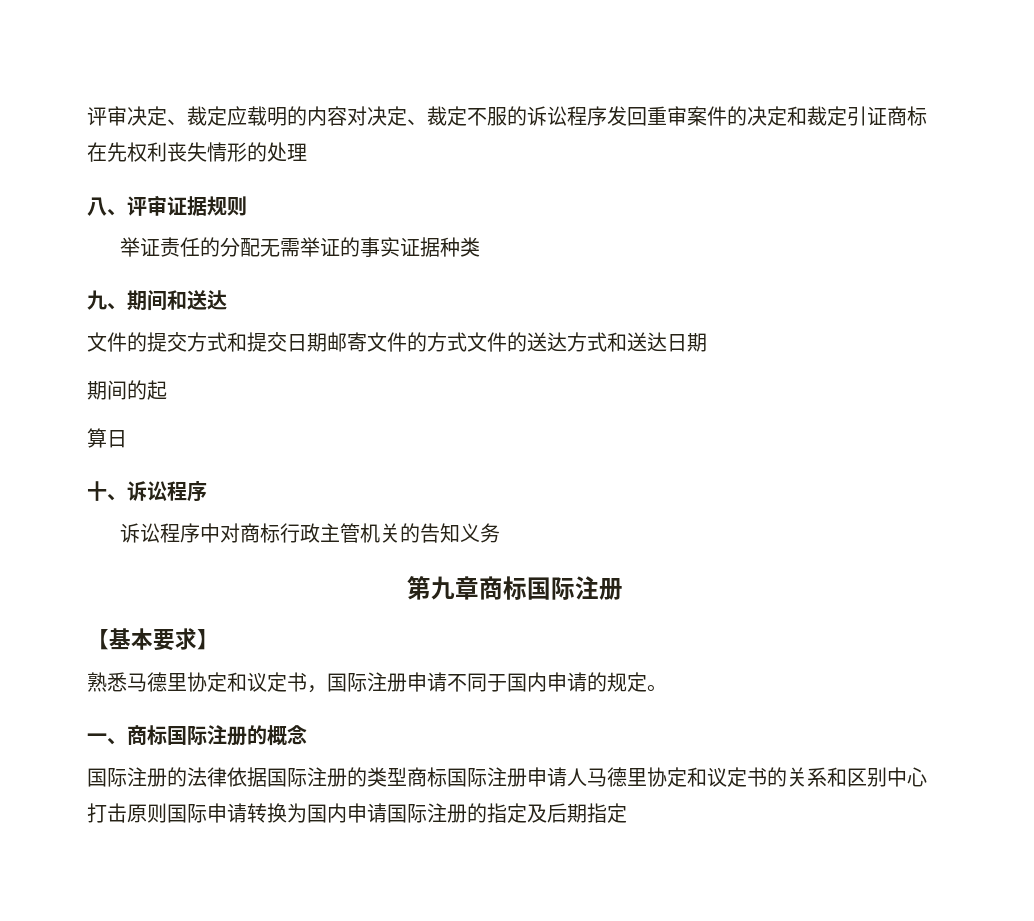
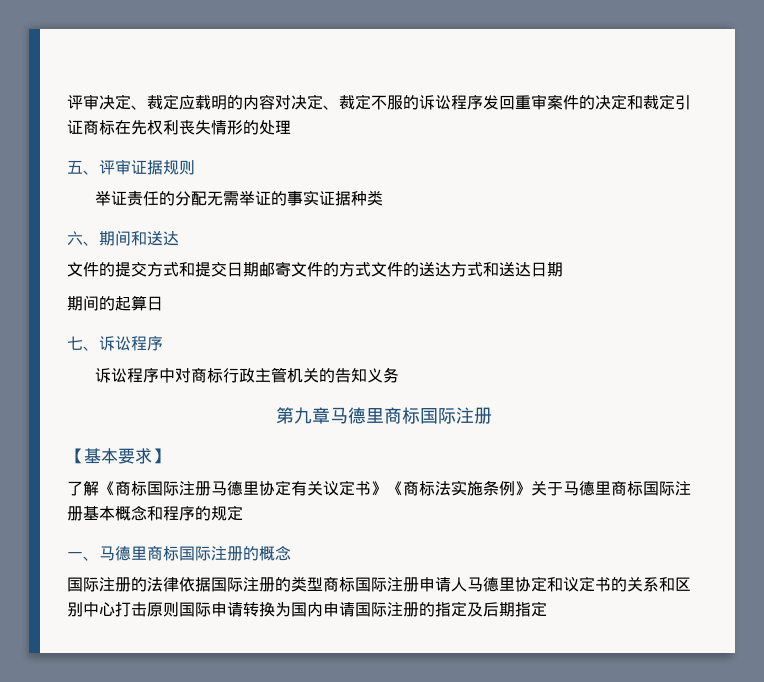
- 八、评审证据规则
+ 五、评审证据规则
- 九、期间和送达
+ 六、期间和送达
- 期间的起
- 算日
+ 期间的起算日
- 十、诉讼程序
+ 七、诉讼程序
- 第九章商标国际注册
+ 第九章马德里商标国际注册
- 熟悉马德里协定和议定书，国际注册申请不同于国内申请的规定。
+ 了解《商标国际注册马德里协定有关议定书》《商标法实施条例》关于马德里商标国际注册基本概念和程序的规定
- 一、商标国际注册的概念
+ 一、马德里商标国际注册的概念

